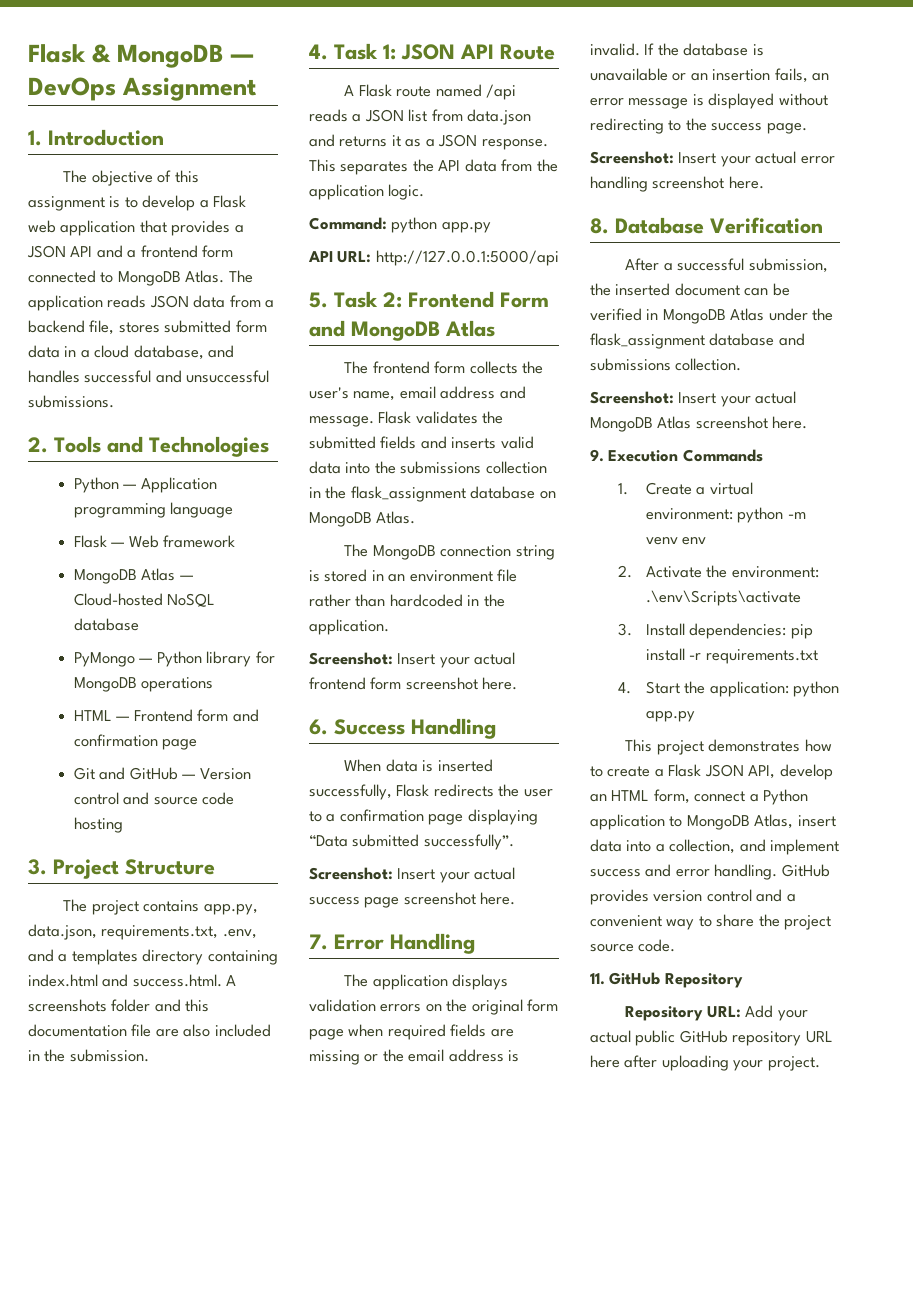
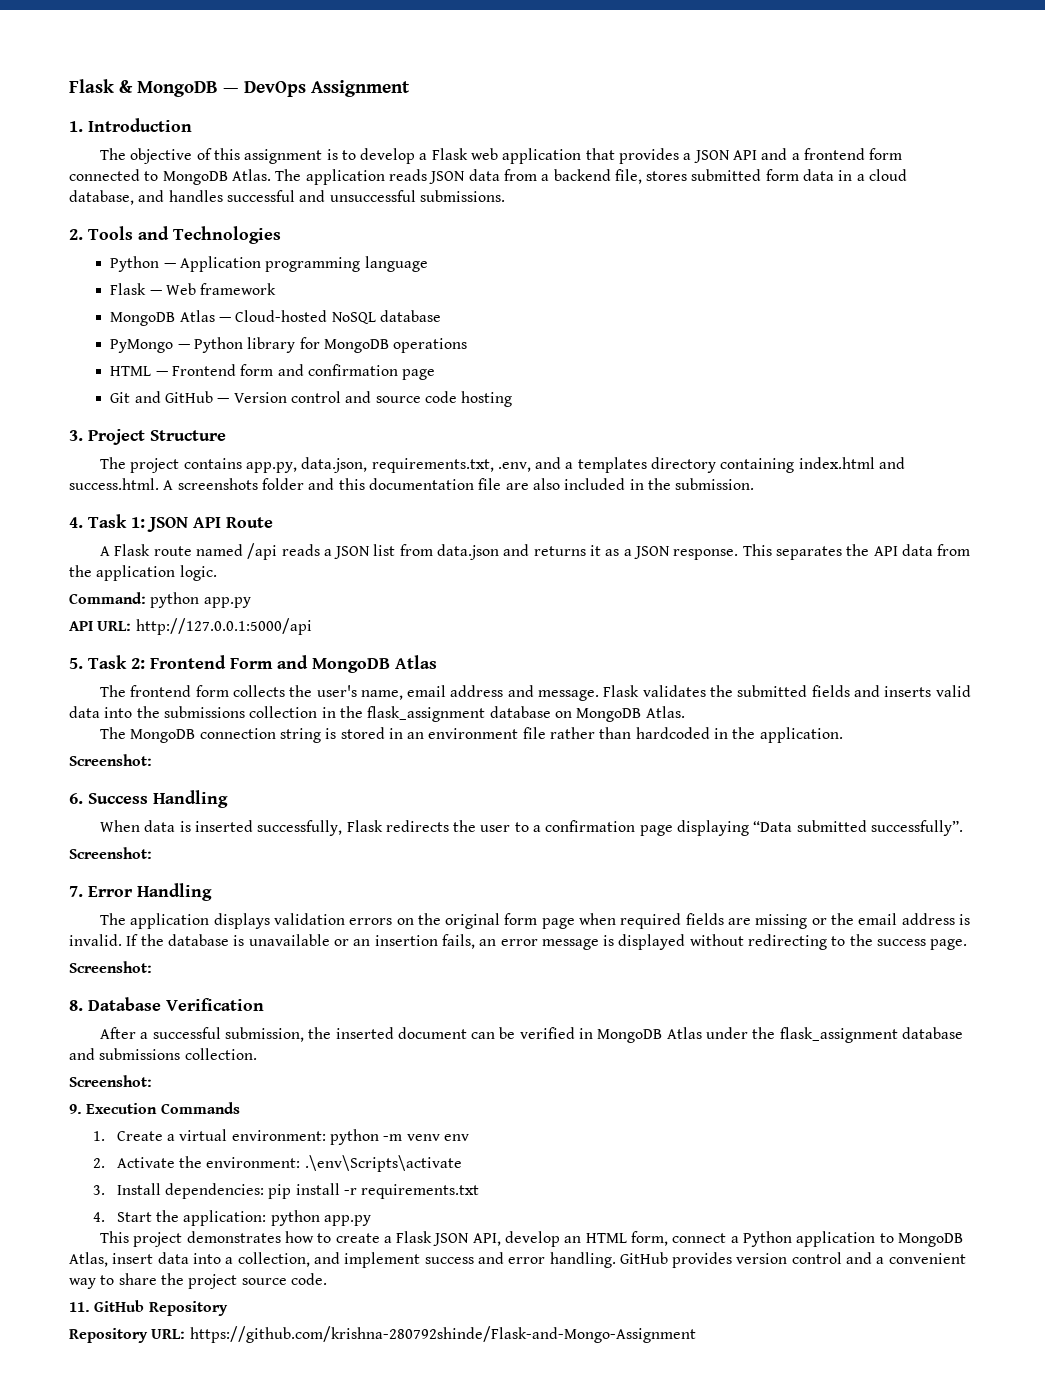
  The MongoDB connection string is stored in an environment file rather than hardcoded in the application.
- Screenshot: Insert your actual frontend form screenshot here.
+ Screenshot:
  When data is inserted successfully, Flask redirects the user to a confirmation page displaying “Data submitted successfully”.
- Screenshot: Insert your actual success page screenshot here.
+ Screenshot:
  If the database is unavailable or an insertion fails, an error message is displayed without redirecting to the success page.
- Screenshot: Insert your actual error handling screenshot here.
+ Screenshot:
  After a successful submission, the inserted document can be verified in MongoDB Atlas under the flask_assignment database and submissions collection.
- Screenshot: Insert your actual MongoDB Atlas screenshot here.
+ Screenshot:
- Repository URL: Add your actual public GitHub repository URL here after uploading your project.
+ Repository URL: https://github.com/krishna-280792shinde/Flask-and-Mongo-Assignment

